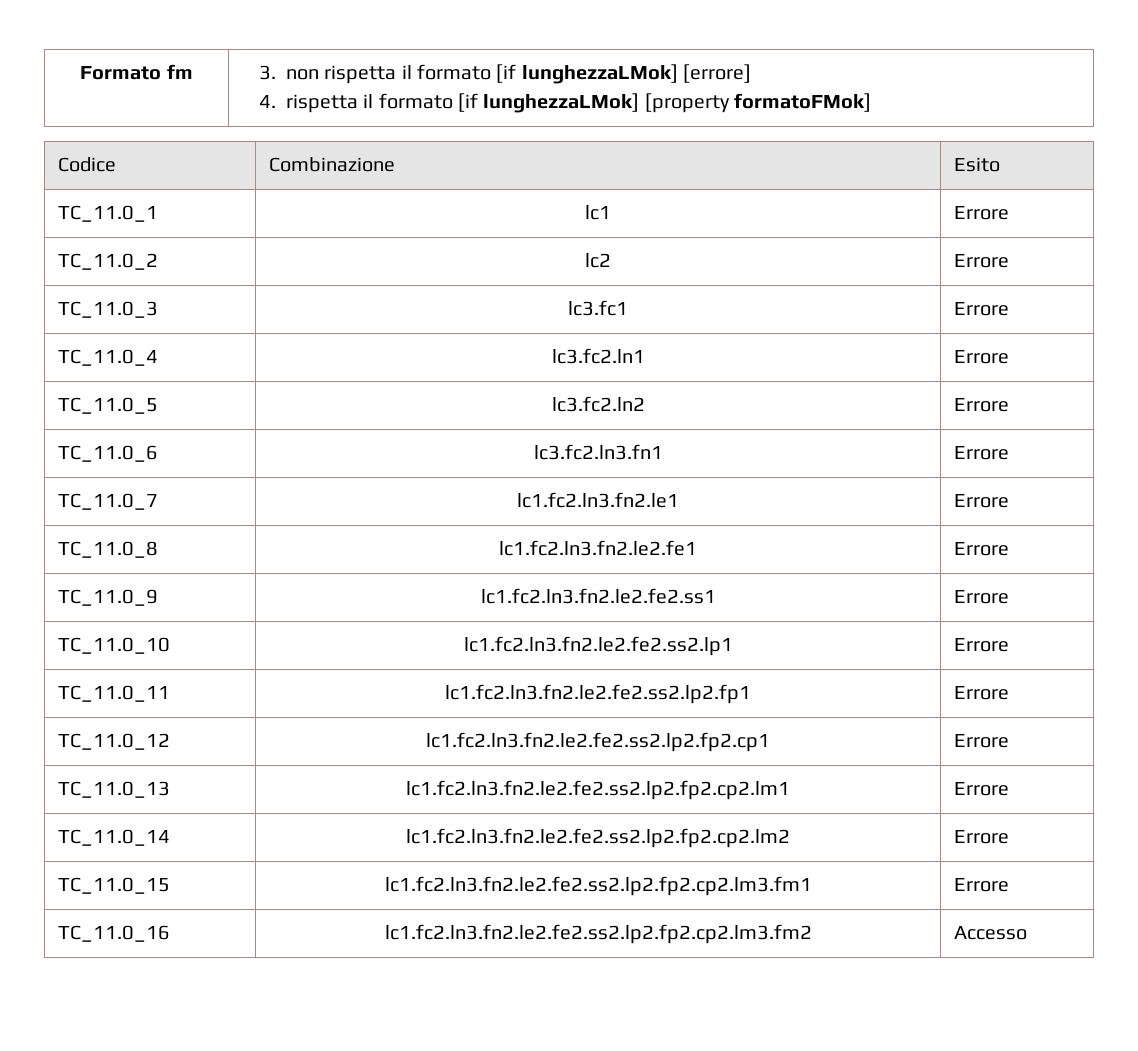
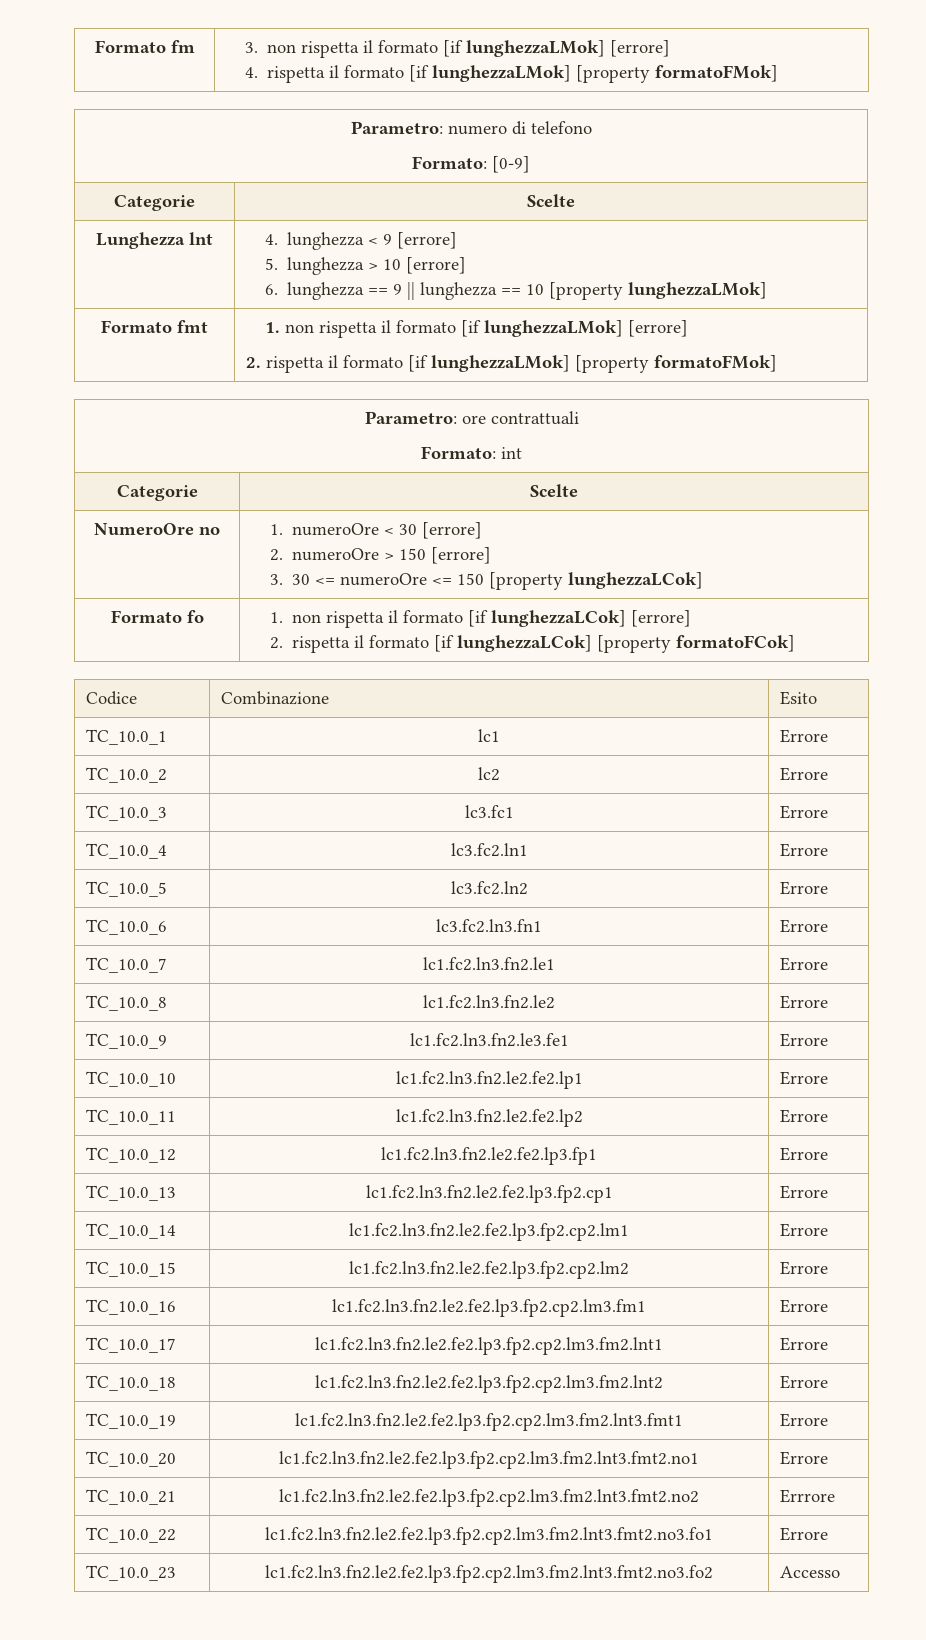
+ Parametro: numero di telefono
+ Formato: [0-9]
+ Categorie | Scelte
+ Lunghezza lnt | 4. lunghezza < 9 [errore]
+ 5. lunghezza > 10 [errore]
+ 6. lunghezza == 9 || lunghezza == 10 [property lunghezzaLMok]
+ Formato fmt | 1. non rispetta il formato [if lunghezzaLMok] [errore]
+ 2. rispetta il formato [if lunghezzaLMok] [property formatoFMok]
+ Parametro: ore contrattuali
+ Formato: int
+ Categorie | Scelte
+ NumeroOre no | 1. numeroOre < 30 [errore]
+ 2. numeroOre > 150 [errore]
+ 3. 30 <= numeroOre <= 150 [property lunghezzaLCok]
+ Formato fo | 1. non rispetta il formato [if lunghezzaLCok] [errore]
+ 2. rispetta il formato [if lunghezzaLCok] [property formatoFCok]
- TC_11.0_1 | lc1 | Errore
+ TC_10.0_1 | lc1 | Errore
- TC_11.0_2 | lc2 | Errore
+ TC_10.0_2 | lc2 | Errore
- TC_11.0_3 | lc3.fc1 | Errore
+ TC_10.0_3 | lc3.fc1 | Errore
- TC_11.0_4 | lc3.fc2.ln1 | Errore
+ TC_10.0_4 | lc3.fc2.ln1 | Errore
- TC_11.0_5 | lc3.fc2.ln2 | Errore
+ TC_10.0_5 | lc3.fc2.ln2 | Errore
- TC_11.0_6 | lc3.fc2.ln3.fn1 | Errore
+ TC_10.0_6 | lc3.fc2.ln3.fn1 | Errore
- TC_11.0_7 | lc1.fc2.ln3.fn2.le1 | Errore
+ TC_10.0_7 | lc1.fc2.ln3.fn2.le1 | Errore
- TC_11.0_8 | lc1.fc2.ln3.fn2.le2.fe1 | Errore
- TC_11.0_9 | lc1.fc2.ln3.fn2.le2.fe2.ss1 | Errore
- TC_11.0_10 | lc1.fc2.ln3.fn2.le2.fe2.ss2.lp1 | Errore
- TC_11.0_11 | lc1.fc2.ln3.fn2.le2.fe2.ss2.lp2.fp1 | Errore
- TC_11.0_12 | lc1.fc2.ln3.fn2.le2.fe2.ss2.lp2.fp2.cp1 | Errore
- TC_11.0_13 | lc1.fc2.ln3.fn2.le2.fe2.ss2.lp2.fp2.cp2.lm1 | Errore
- TC_11.0_14 | lc1.fc2.ln3.fn2.le2.fe2.ss2.lp2.fp2.cp2.lm2 | Errore
- TC_11.0_15 | lc1.fc2.ln3.fn2.le2.fe2.ss2.lp2.fp2.cp2.lm3.fm1 | Errore
- TC_11.0_16 | lc1.fc2.ln3.fn2.le2.fe2.ss2.lp2.fp2.cp2.lm3.fm2 | Accesso
+ TC_10.0_8 | lc1.fc2.ln3.fn2.le2 | Errore
+ TC_10.0_9 | lc1.fc2.ln3.fn2.le3.fe1 | Errore
+ TC_10.0_10 | lc1.fc2.ln3.fn2.le2.fe2.lp1 | Errore
+ TC_10.0_11 | lc1.fc2.ln3.fn2.le2.fe2.lp2 | Errore
+ TC_10.0_12 | lc1.fc2.ln3.fn2.le2.fe2.lp3.fp1 | Errore
+ TC_10.0_13 | lc1.fc2.ln3.fn2.le2.fe2.lp3.fp2.cp1 | Errore
+ TC_10.0_14 | lc1.fc2.ln3.fn2.le2.fe2.lp3.fp2.cp2.lm1 | Errore
+ TC_10.0_15 | lc1.fc2.ln3.fn2.le2.fe2.lp3.fp2.cp2.lm2 | Errore
+ TC_10.0_16 | lc1.fc2.ln3.fn2.le2.fe2.lp3.fp2.cp2.lm3.fm1 | Errore
+ TC_10.0_17 | lc1.fc2.ln3.fn2.le2.fe2.lp3.fp2.cp2.lm3.fm2.lnt1 | Errore
+ TC_10.0_18 | lc1.fc2.ln3.fn2.le2.fe2.lp3.fp2.cp2.lm3.fm2.lnt2 | Errore
+ TC_10.0_19 | lc1.fc2.ln3.fn2.le2.fe2.lp3.fp2.cp2.lm3.fm2.lnt3.fmt1 | Errore
+ TC_10.0_20 | lc1.fc2.ln3.fn2.le2.fe2.lp3.fp2.cp2.lm3.fm2.lnt3.fmt2.no1 | Errore
+ TC_10.0_21 | lc1.fc2.ln3.fn2.le2.fe2.lp3.fp2.cp2.lm3.fm2.lnt3.fmt2.no2 | Errrore
+ TC_10.0_22 | lc1.fc2.ln3.fn2.le2.fe2.lp3.fp2.cp2.lm3.fm2.lnt3.fmt2.no3.fo1 | Errore
+ TC_10.0_23 | lc1.fc2.ln3.fn2.le2.fe2.lp3.fp2.cp2.lm3.fm2.lnt3.fmt2.no3.fo2 | Accesso

